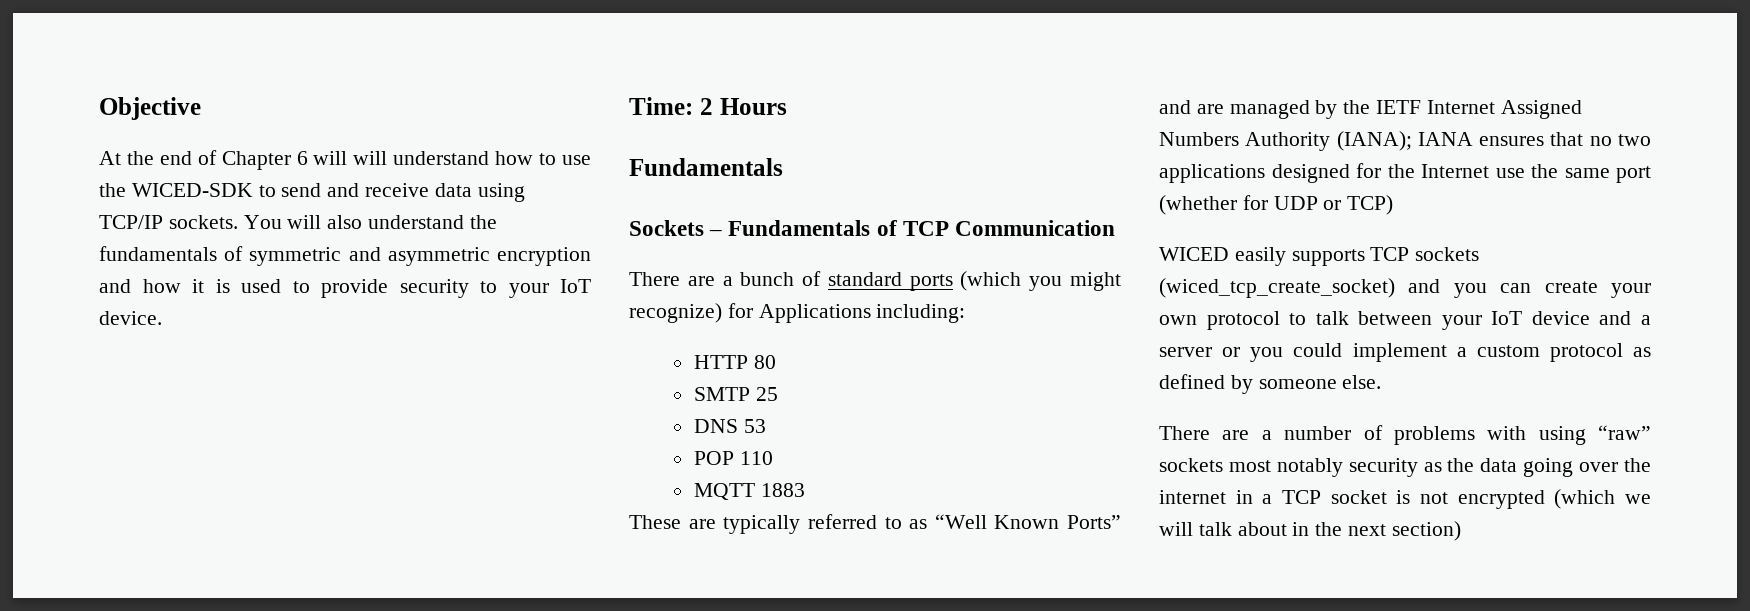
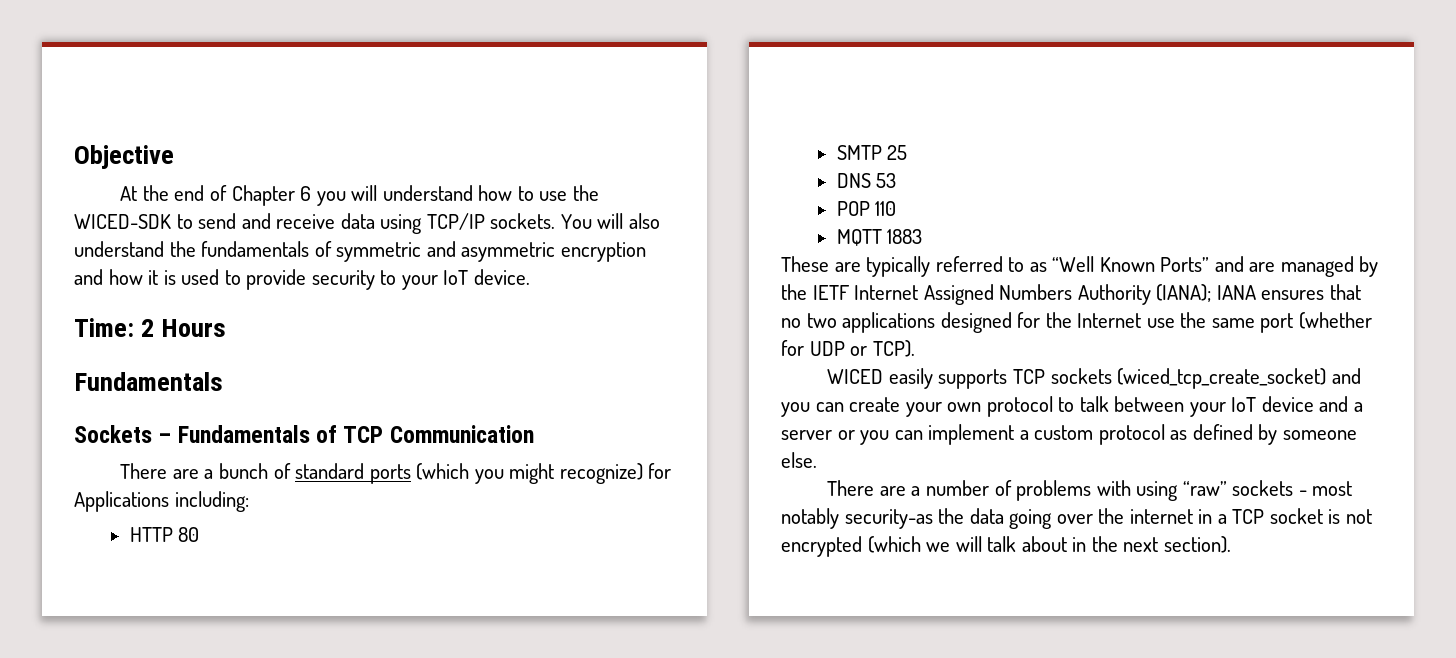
- At the end of Chapter 6 will will understand how to use the WICED-SDK to send and receive data using TCP/IP sockets.
+ At the end of Chapter 6 you will understand how to use the WICED-SDK to send and receive data using TCP/IP sockets.
- These are typically referred to as “Well Known Ports” and are managed by the IETF Internet Assigned Numbers Authority (IANA); IANA ensures that no two applications designed for the Internet use the same port (whether for UDP or TCP)
+ These are typically referred to as “Well Known Ports” and are managed by the IETF Internet Assigned Numbers Authority (IANA); IANA ensures that no two applications designed for the Internet use the same port (whether for UDP or TCP).
- WICED easily supports TCP sockets (wiced_tcp_create_socket) and you can create your own protocol to talk between your IoT device and a server or you could implement a custom protocol as defined by someone else.
+ WICED easily supports TCP sockets (wiced_tcp_create_socket) and you can create your own protocol to talk between your IoT device and a server or you can implement a custom protocol as defined by someone else.
- There are a number of problems with using “raw” sockets most notably security as the data going over the internet in a TCP socket is not encrypted (which we will talk about in the next section)
+ There are a number of problems with using “raw” sockets - most notably security-as the data going over the internet in a TCP socket is not encrypted (which we will talk about in the next section).

